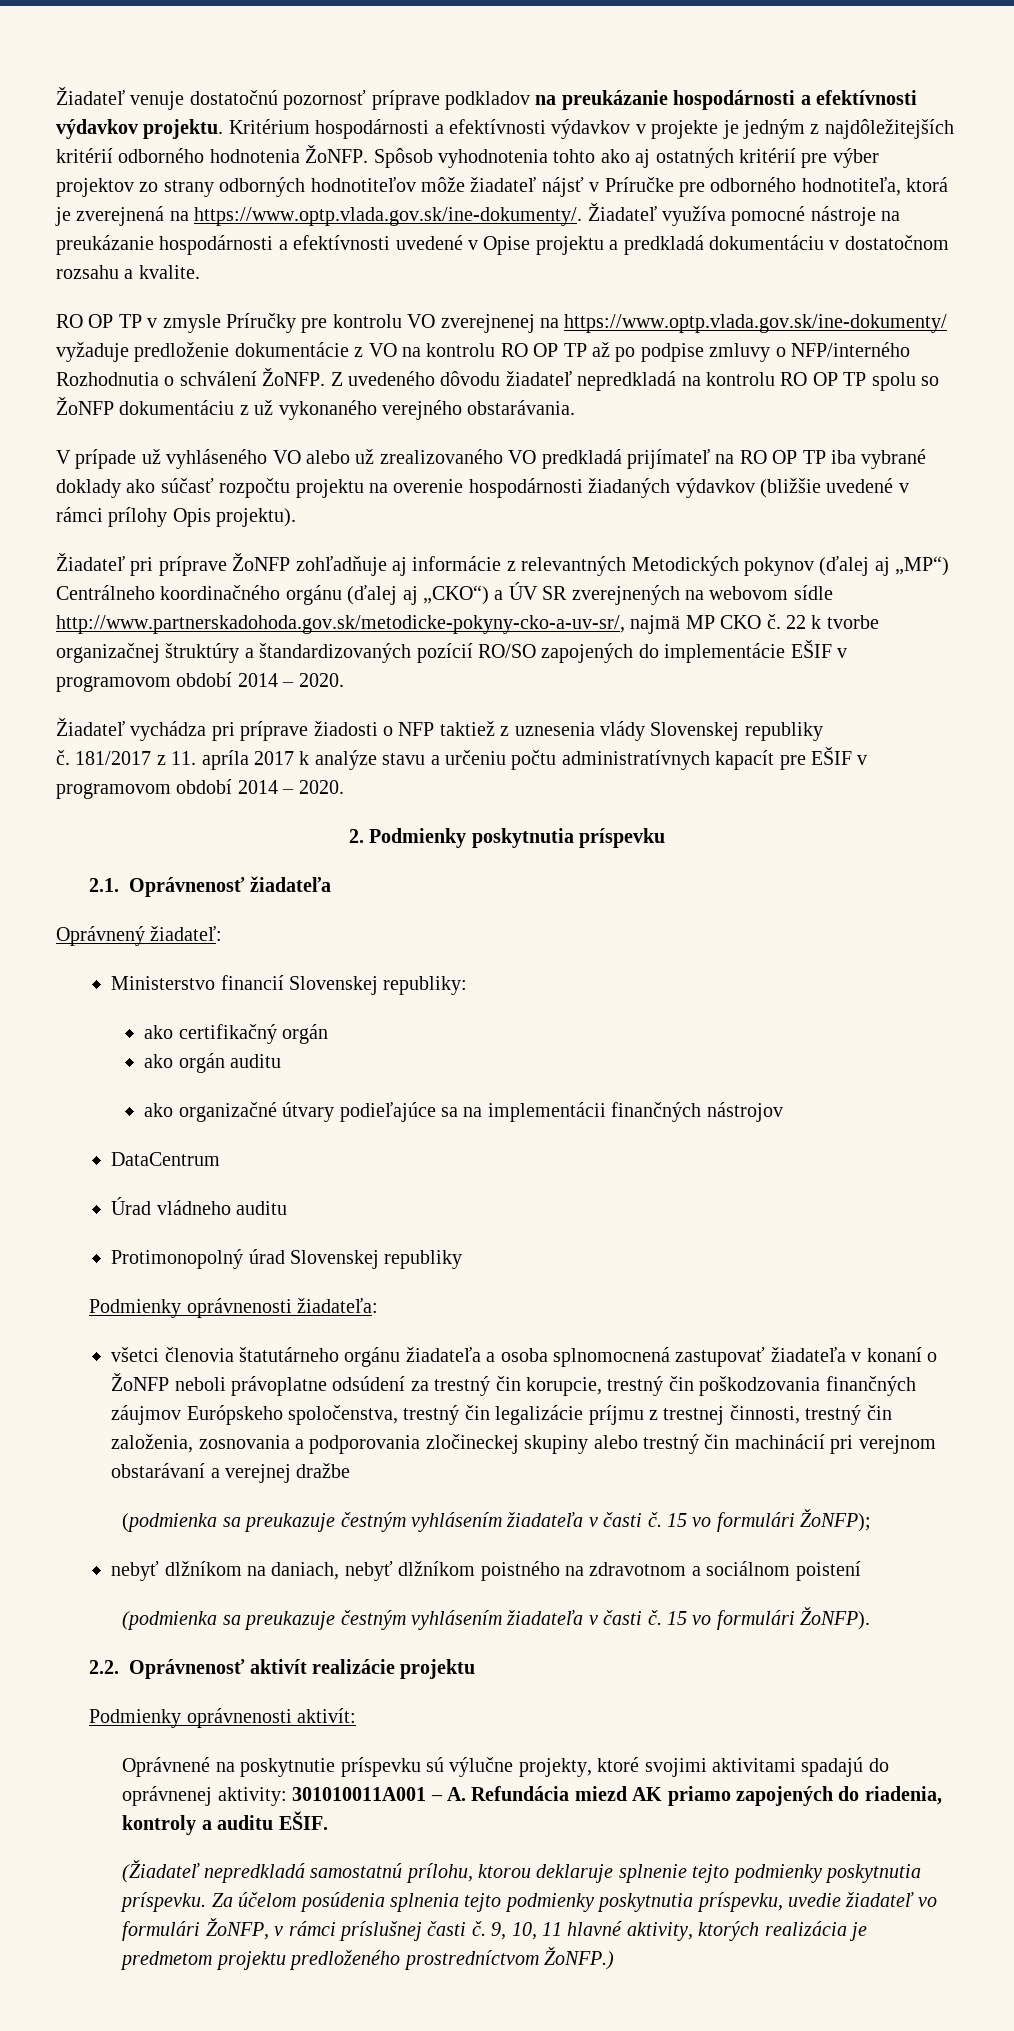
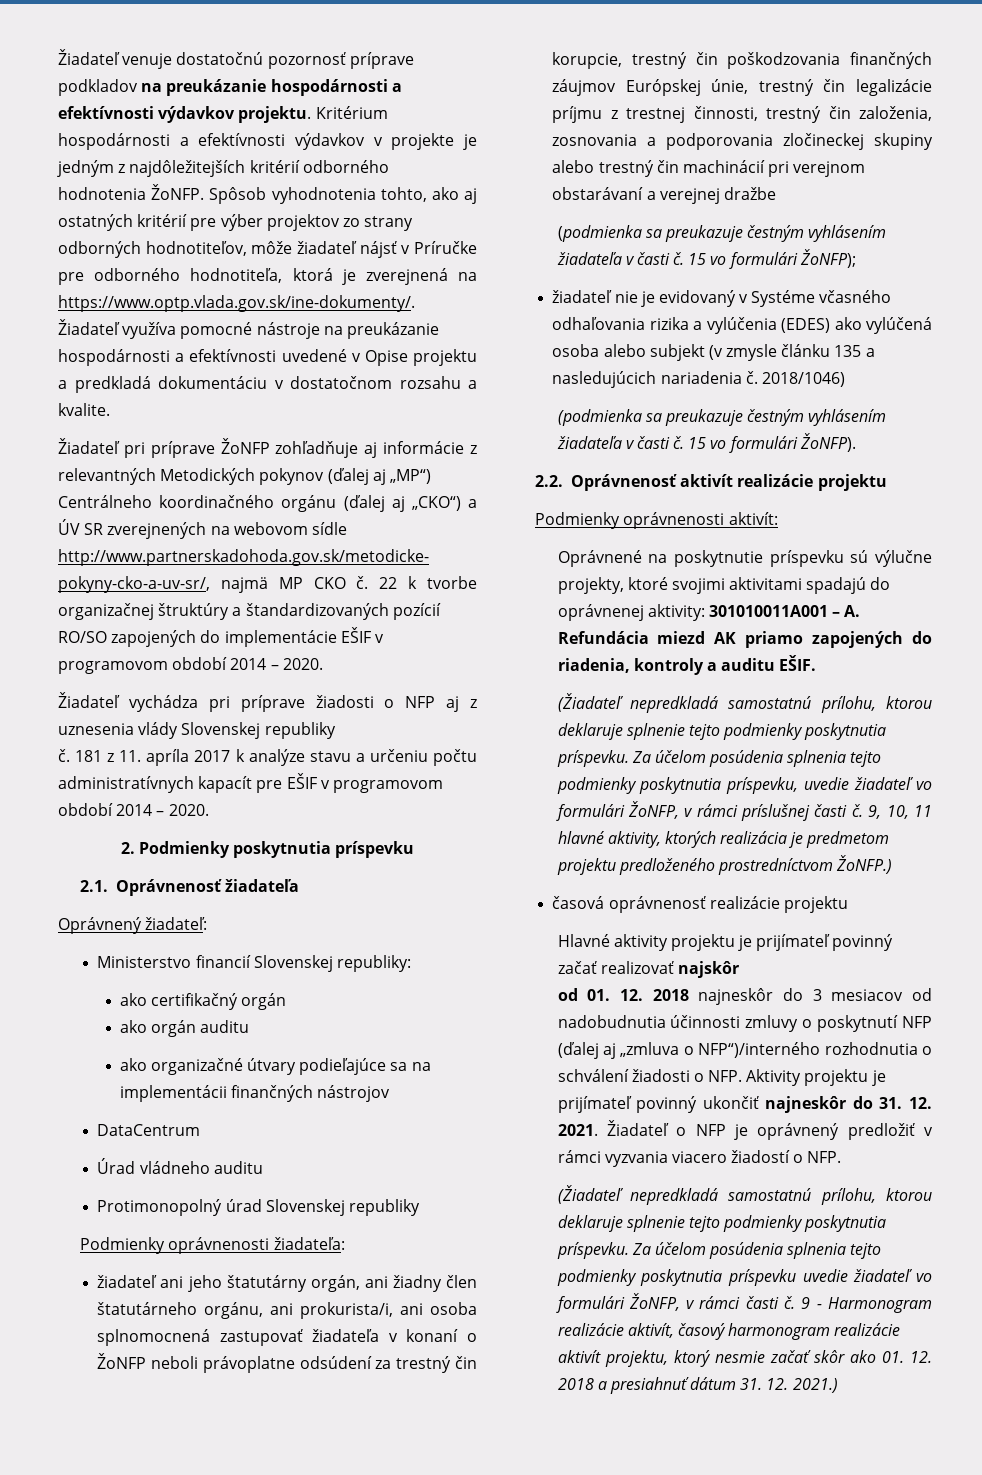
- Spôsob vyhodnotenia tohto ako aj ostatných kritérií pre výber projektov zo strany odborných hodnotiteľov môže žiadateľ nájsť v Príručke pre odborného hodnotiteľa, ktorá je zverejnená na https://www.optp.vlada.gov.sk/ine-dokumenty/. Žiadateľ využíva pomocné nástroje na preukázanie hospodárnosti a efektívnosti uvedené v Opise projektu a predkladá dokumentáciu v dostatočnom rozsahu a kvalite.
+ Spôsob vyhodnotenia tohto, ako aj ostatných kritérií pre výber projektov zo strany odborných hodnotiteľov, môže žiadateľ nájsť v Príručke pre odborného hodnotiteľa, ktorá je zverejnená na https://www.optp.vlada.gov.sk/ine-dokumenty/. Žiadateľ využíva pomocné nástroje na preukázanie hospodárnosti a efektívnosti uvedené v Opise projektu a predkladá dokumentáciu v dostatočnom rozsahu a kvalite.
- RO OP TP v zmysle Príručky pre kontrolu VO zverejnenej na https://www.optp.vlada.gov.sk/ine-dokumenty/ vyžaduje predloženie dokumentácie z VO na kontrolu RO OP TP až po podpise zmluvy o NFP/interného Rozhodnutia o schválení ŽoNFP. Z uvedeného dôvodu žiadateľ nepredkladá na kontrolu RO OP TP spolu so ŽoNFP dokumentáciu z už vykonaného verejného obstarávania.
- V prípade už vyhláseného VO alebo už zrealizovaného VO predkladá prijímateľ na RO OP TP iba vybrané doklady ako súčasť rozpočtu projektu na overenie hospodárnosti žiadaných výdavkov (bližšie uvedené v rámci prílohy Opis projektu).
- Žiadateľ vychádza pri príprave žiadosti o NFP taktiež z uznesenia vlády Slovenskej republiky
+ Žiadateľ vychádza pri príprave žiadosti o NFP aj z uznesenia vlády Slovenskej republiky
- 181/2017 z 11. apríla 2017 k analýze stavu a určeniu počtu administratívnych kapacít pre EŠIF v programovom období 2014 – 2020.
+ 181 z 11. apríla 2017 k analýze stavu a určeniu počtu administratívnych kapacít pre EŠIF v programovom období 2014 – 2020.
- všetci členovia štatutárneho orgánu žiadateľa a osoba splnomocnená zastupovať žiadateľa v konaní o ŽoNFP neboli právoplatne odsúdení za trestný čin korupcie, trestný čin poškodzovania finančných záujmov Európskeho spoločenstva, trestný čin legalizácie príjmu z trestnej činnosti, trestný čin založenia, zosnovania a podporovania zločineckej skupiny alebo trestný čin machinácií pri verejnom obstarávaní a verejnej dražbe
+ žiadateľ ani jeho štatutárny orgán, ani žiadny člen štatutárneho orgánu, ani prokurista/i, ani osoba splnomocnená zastupovať žiadateľa v konaní o ŽoNFP neboli právoplatne odsúdení za trestný čin korupcie, trestný čin poškodzovania finančných záujmov Európskej únie, trestný čin legalizácie príjmu z trestnej činnosti, trestný čin založenia, zosnovania a podporovania zločineckej skupiny alebo trestný čin machinácií pri verejnom obstarávaní a verejnej dražbe
- nebyť dlžníkom na daniach, nebyť dlžníkom poistného na zdravotnom a sociálnom poistení
+ žiadateľ nie je evidovaný v Systéme včasného odhaľovania rizika a vylúčenia (EDES) ako vylúčená osoba alebo subjekt (v zmysle článku 135 a nasledujúcich nariadenia č. 2018/1046)
+ časová oprávnenosť realizácie projektu
+ Hlavné aktivity projektu je prijímateľ povinný začať realizovať najskôr
+ od 01. 12. 2018 najneskôr do 3 mesiacov od nadobudnutia účinnosti zmluvy o poskytnutí NFP (ďalej aj „zmluva o NFP“)/interného rozhodnutia o schválení žiadosti o NFP. Aktivity projektu je prijímateľ povinný ukončiť najneskôr do 31. 12. 2021. Žiadateľ o NFP je oprávnený predložiť v rámci vyzvania viacero žiadostí o NFP.
+ (Žiadateľ nepredkladá samostatnú prílohu, ktorou deklaruje splnenie tejto podmienky poskytnutia príspevku. Za účelom posúdenia splnenia tejto podmienky poskytnutia príspevku uvedie žiadateľ vo formulári ŽoNFP, v rámci časti č. 9 - Harmonogram realizácie aktivít, časový harmonogram realizácie aktivít projektu, ktorý nesmie začať skôr ako 01. 12. 2018 a presiahnuť dátum 31. 12. 2021.)

